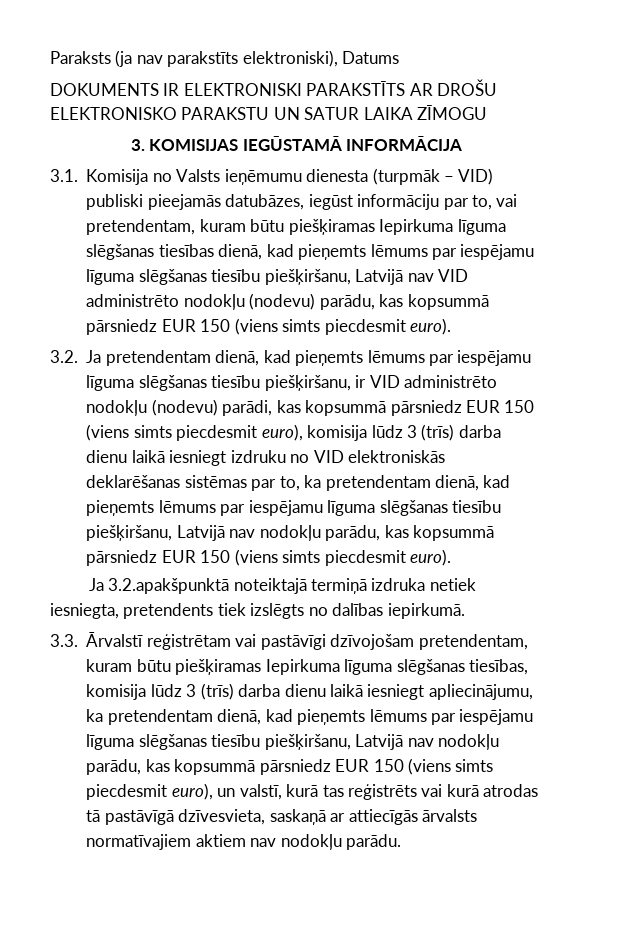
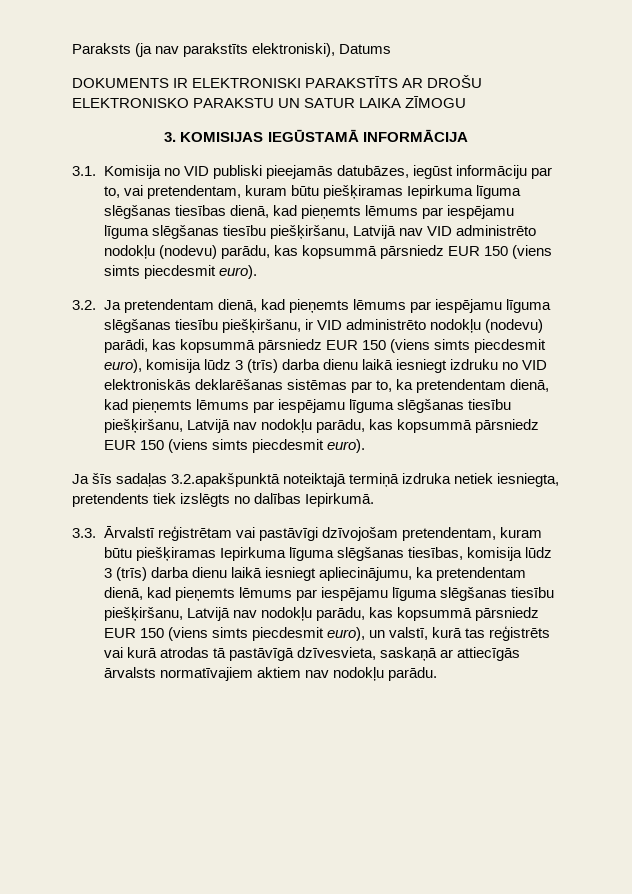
- 3.1. Komisija no Valsts ieņēmumu dienesta (turpmāk – VID) publiski pieejamās datubāzes, iegūst informāciju par to, vai pretendentam, kuram būtu piešķiramas Iepirkuma līguma slēgšanas tiesības dienā, kad pieņemts lēmums par iespējamu līguma slēgšanas tiesību piešķiršanu, Latvijā nav VID administrēto nodokļu (nodevu) parādu, kas kopsummā pārsniedz EUR 150 (viens simts piecdesmit euro).
+ 3.1. Komisija no VID publiski pieejamās datubāzes, iegūst informāciju par to, vai pretendentam, kuram būtu piešķiramas Iepirkuma līguma slēgšanas tiesības dienā, kad pieņemts lēmums par iespējamu līguma slēgšanas tiesību piešķiršanu, Latvijā nav VID administrēto nodokļu (nodevu) parādu, kas kopsummā pārsniedz EUR 150 (viens simts piecdesmit euro).
- Ja 3.2.apakšpunktā noteiktajā termiņā izdruka netiek iesniegta, pretendents tiek izslēgts no dalības iepirkumā.
+ Ja šīs sadaļas 3.2.apakšpunktā noteiktajā termiņā izdruka netiek iesniegta, pretendents tiek izslēgts no dalības Iepirkumā.

